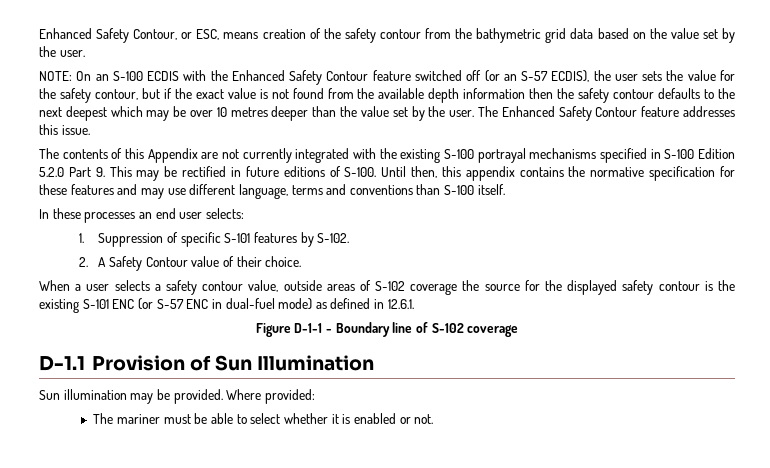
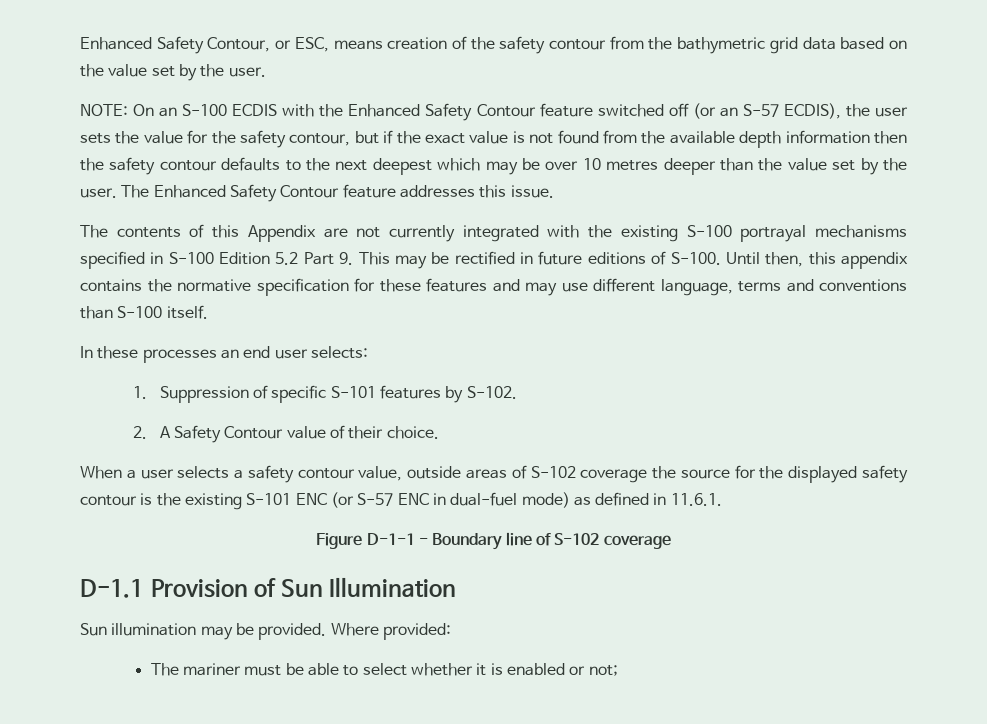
- The contents of this Appendix are not currently integrated with the existing S-100 portrayal mechanisms specified in S-100 Edition 5.2.0 Part 9. This may be rectified in future editions of S-100.
+ The contents of this Appendix are not currently integrated with the existing S-100 portrayal mechanisms specified in S-100 Edition 5.2 Part 9. This may be rectified in future editions of S-100.
- When a user selects a safety contour value, outside areas of S-102 coverage the source for the displayed safety contour is the existing S-101 ENC (or S-57 ENC in dual-fuel mode) as defined in 12.6.1.
+ When a user selects a safety contour value, outside areas of S-102 coverage the source for the displayed safety contour is the existing S-101 ENC (or S-57 ENC in dual-fuel mode) as defined in 11.6.1.
- The mariner must be able to select whether it is enabled or not.
+ The mariner must be able to select whether it is enabled or not;

